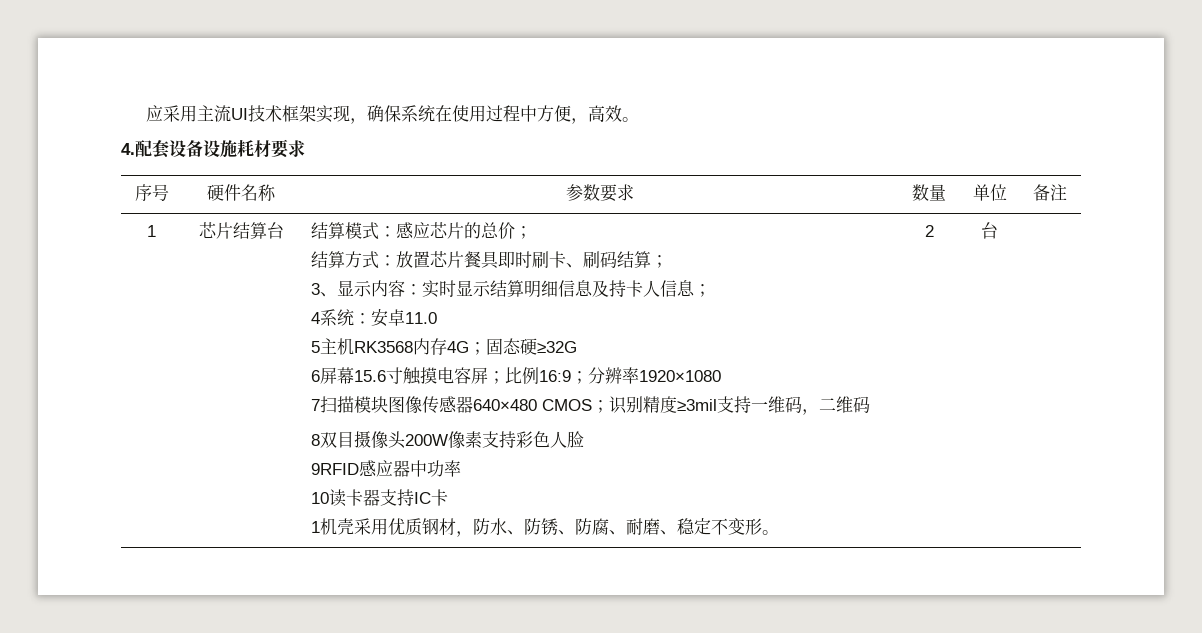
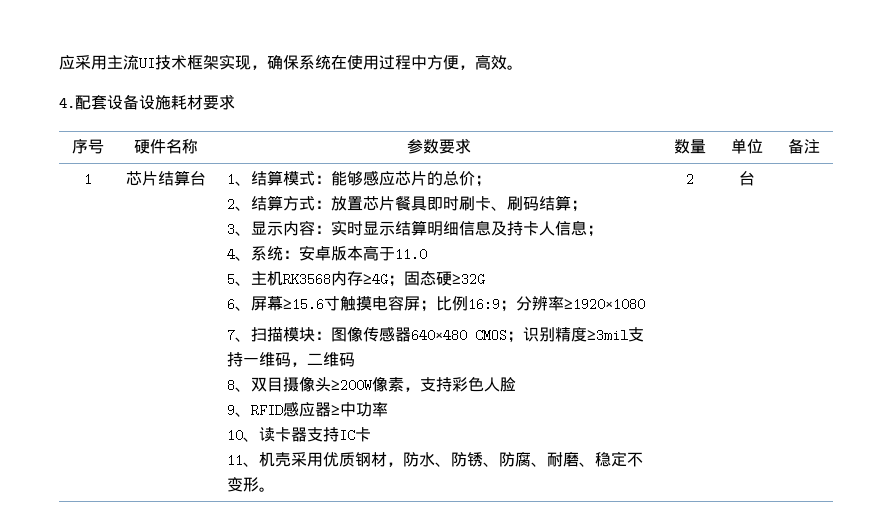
- 结算模式：感应芯片的总价；
+ 1、结算模式：能够感应芯片的总价；
- 结算方式：放置芯片餐具即时刷卡、刷码结算；
+ 2、结算方式：放置芯片餐具即时刷卡、刷码结算；
- 4系统：安卓11.0
+ 4、系统：安卓版本高于11.0
- 5主机RK3568内存4G；固态硬≥32G
+ 5、主机RK3568内存≥4G；固态硬≥32G
- 6屏幕15.6寸触摸电容屏；比例16:9；分辨率1920×1080
+ 6、屏幕≥15.6寸触摸电容屏；比例16:9；分辨率≥1920×1080
- 7扫描模块图像传感器640×480 CMOS；识别精度≥3mil支持一维码，二维码
+ 7、扫描模块：图像传感器640×480 CMOS；识别精度≥3mil支持一维码，二维码
- 8双目摄像头200W像素支持彩色人脸
+ 8、双目摄像头≥200W像素，支持彩色人脸
- 9RFID感应器中功率
+ 9、RFID感应器≥中功率
- 10读卡器支持IC卡
+ 10、读卡器支持IC卡
- 1机壳采用优质钢材，防水、防锈、防腐、耐磨、稳定不变形。
+ 11、机壳采用优质钢材，防水、防锈、防腐、耐磨、稳定不变形。

